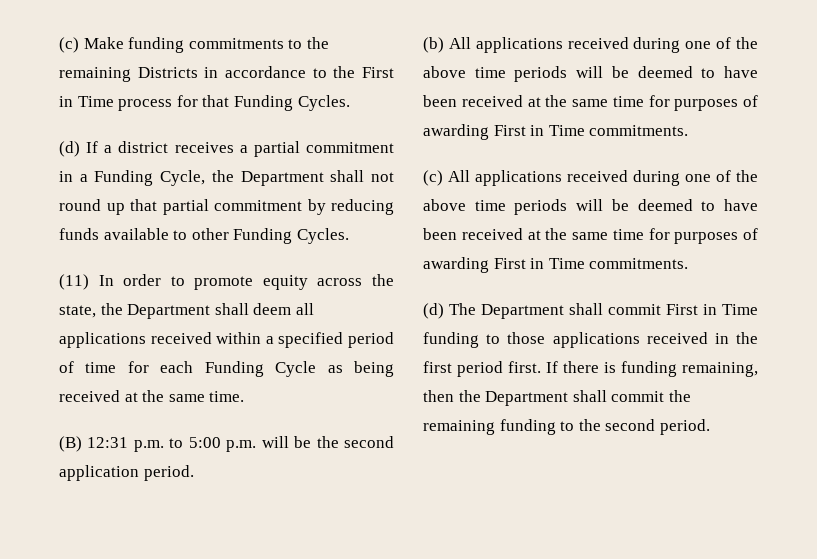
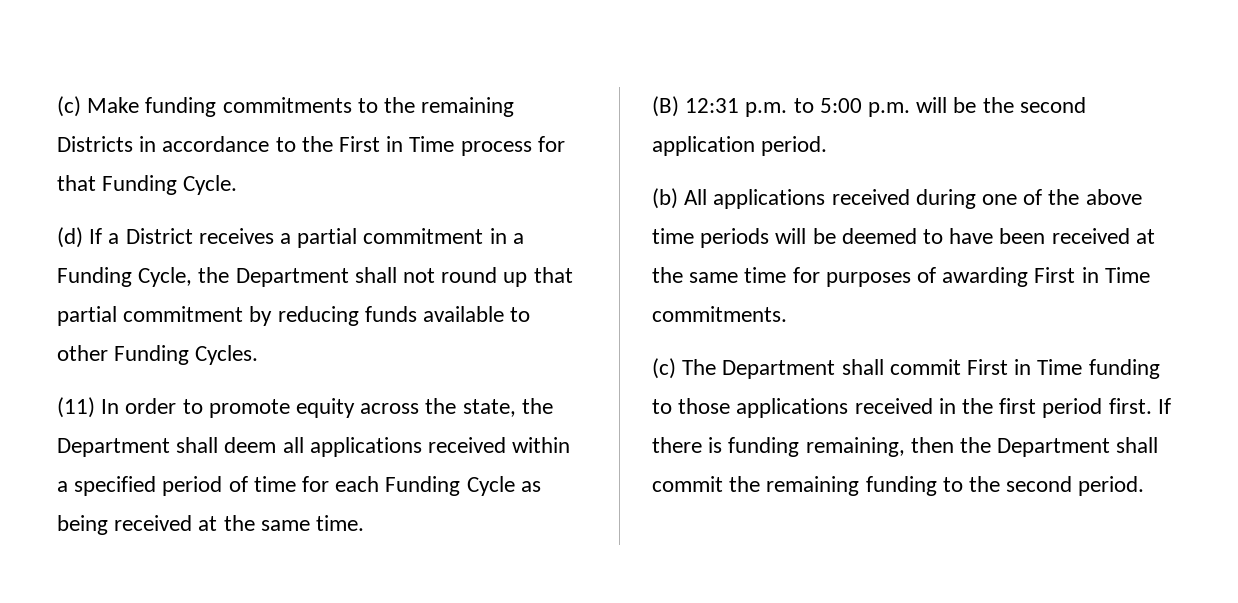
- (c) Make funding commitments to the remaining Districts in accordance to the First in Time process for that Funding Cycles.
+ (c) Make funding commitments to the remaining Districts in accordance to the First in Time process for that Funding Cycle.
- (d) If a district receives a partial commitment in a Funding Cycle, the Department shall not round up that partial commitment by reducing funds available to other Funding Cycles.
+ (d) If a District receives a partial commitment in a Funding Cycle, the Department shall not round up that partial commitment by reducing funds available to other Funding Cycles.
- (c) All applications received during one of the above time periods will be deemed to have been received at the same time for purposes of awarding First in Time commitments.
- (d) The Department shall commit First in Time funding to those applications received in the first period first.
+ (c) The Department shall commit First in Time funding to those applications received in the first period first.

